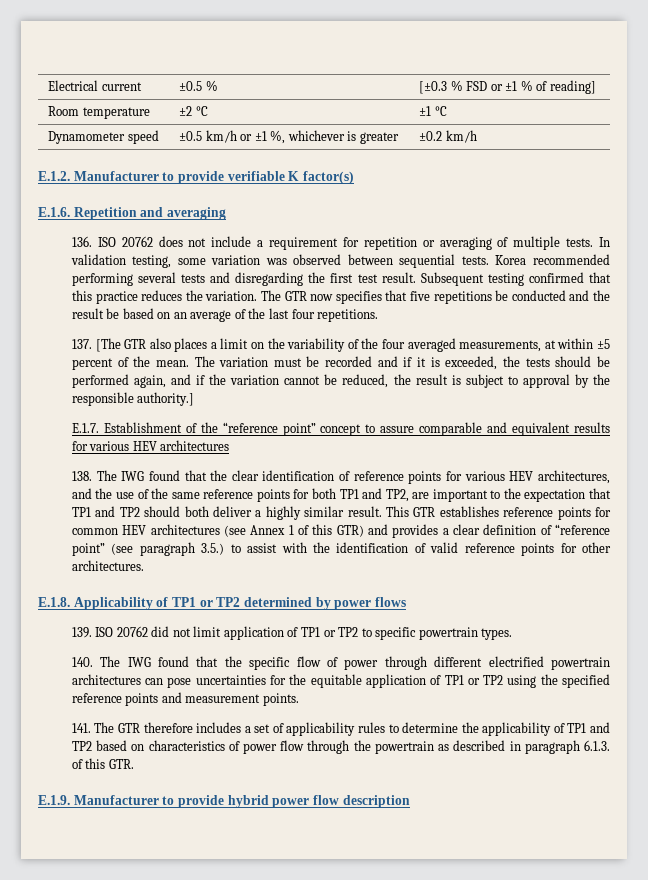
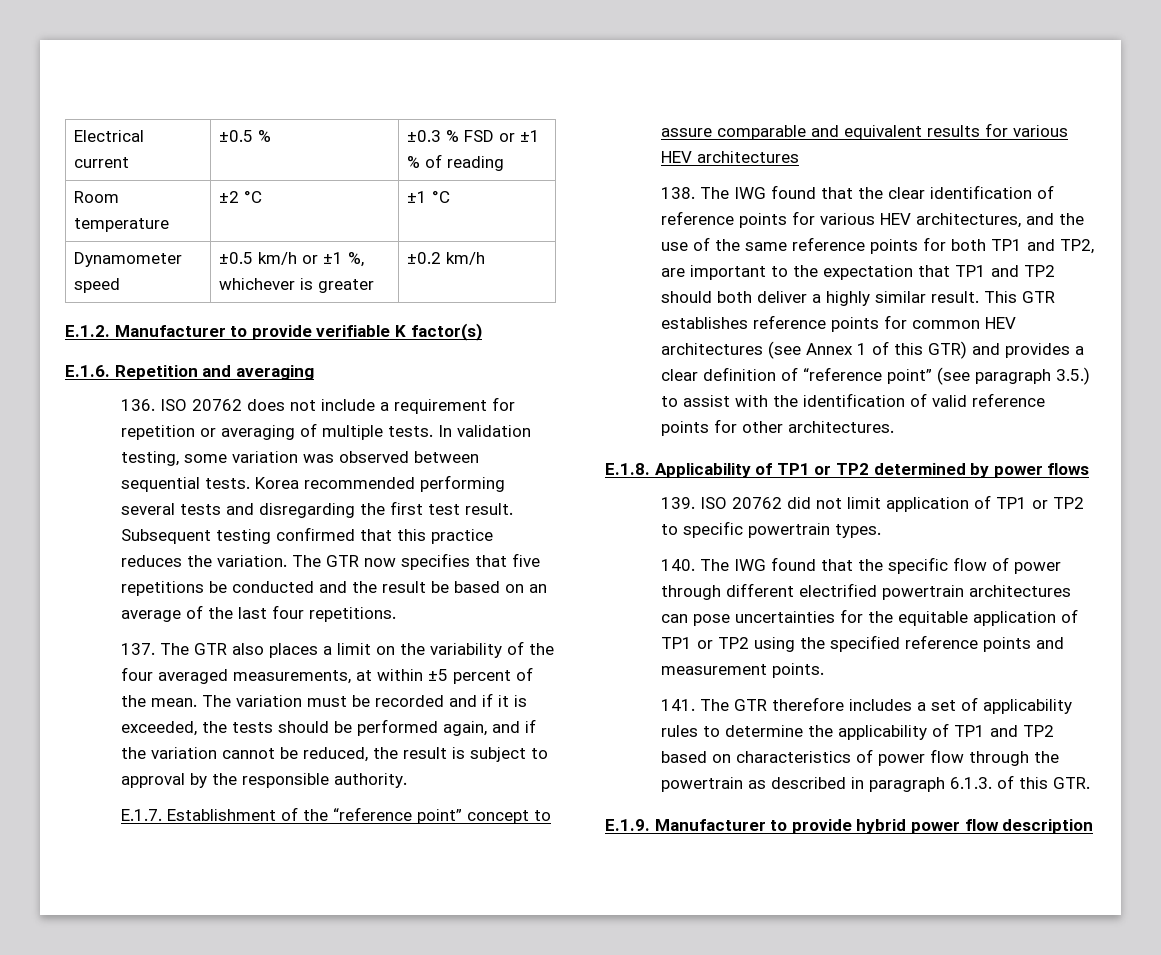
- Electrical current | ±0.5 % | [±0.3 % FSD or ±1 % of reading]
+ Electrical current | ±0.5 % | ±0.3 % FSD or ±1 % of reading
- 137. [The GTR also places a limit on the variability of the four averaged measurements, at within ±5 percent of the mean.
+ 137. The GTR also places a limit on the variability of the four averaged measurements, at within ±5 percent of the mean.
- The variation must be recorded and if it is exceeded, the tests should be performed again, and if the variation cannot be reduced, the result is subject to approval by the responsible authority.]
+ The variation must be recorded and if it is exceeded, the tests should be performed again, and if the variation cannot be reduced, the result is subject to approval by the responsible authority.

